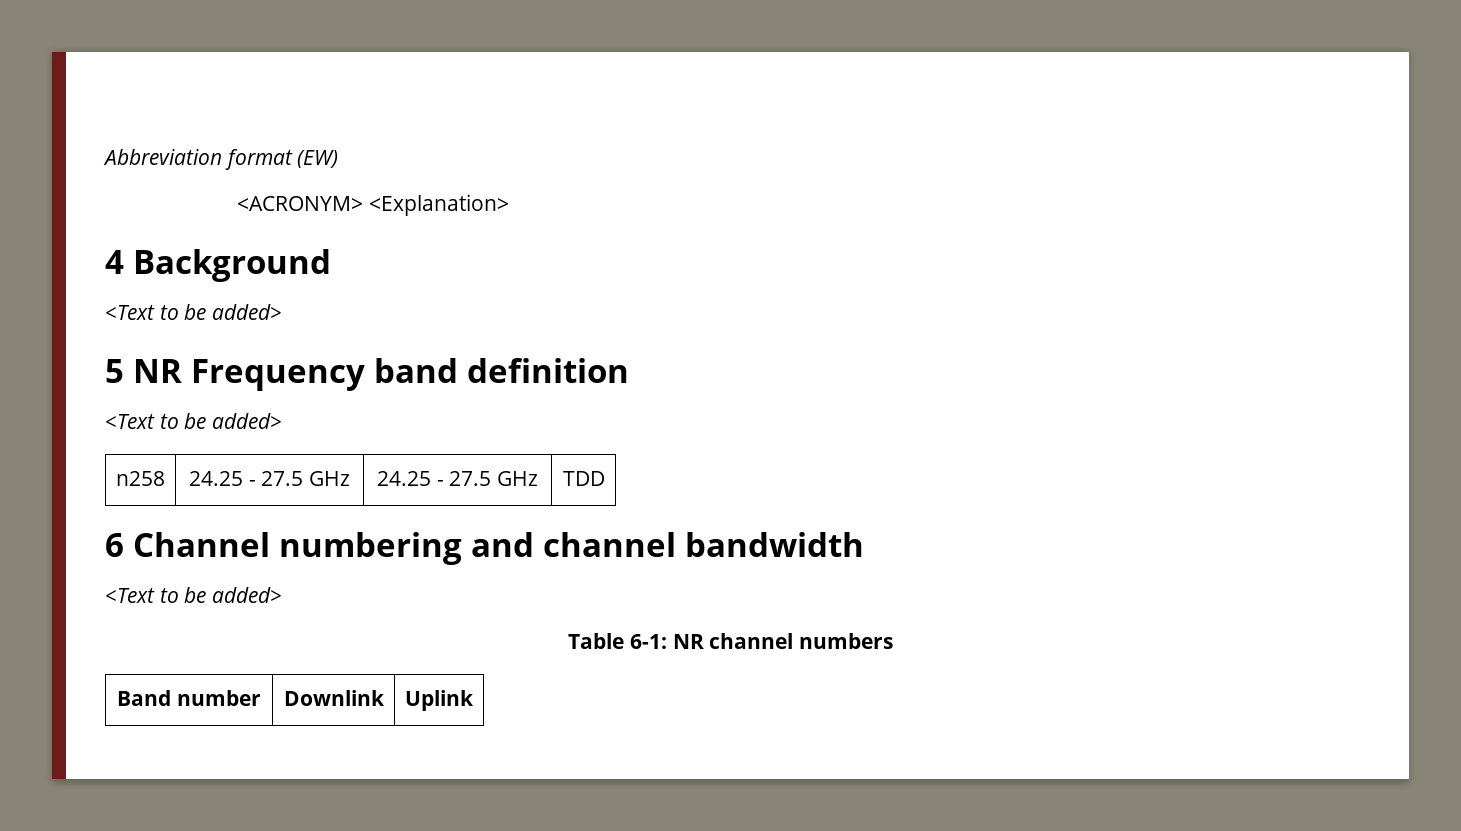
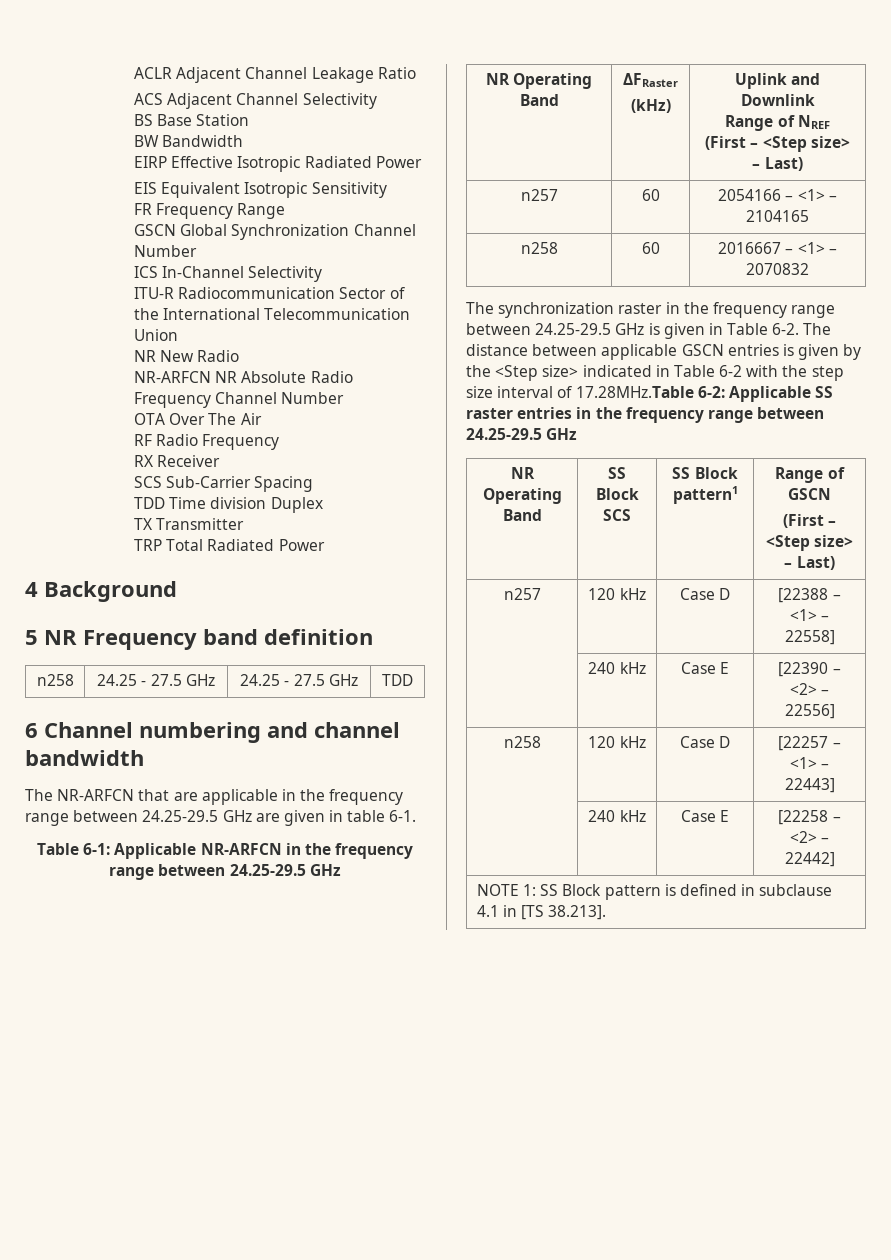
- Abbreviation format (EW)
- <ACRONYM> <Explanation>
+ ACLR Adjacent Channel Leakage Ratio
+ ACS Adjacent Channel Selectivity
+ BS Base Station
+ BW Bandwidth
+ EIRP Effective Isotropic Radiated Power
+ EIS Equivalent Isotropic Sensitivity
+ FR Frequency Range
+ GSCN Global Synchronization Channel Number
+ ICS In-Channel Selectivity
+ ITU-R Radiocommunication Sector of the International Telecommunication Union
+ NR New Radio
+ NR-ARFCN NR Absolute Radio Frequency Channel Number
+ OTA Over The Air
+ RF Radio Frequency
+ RX Receiver
+ SCS Sub-Carrier Spacing
+ TDD Time division Duplex
+ TX Transmitter
+ TRP Total Radiated Power
  4 Background
- <Text to be added>
  5 NR Frequency band definition
- <Text to be added>
  6 Channel numbering and channel bandwidth
- <Text to be added>
- Table 6-1: NR channel numbers
- Band number | Downlink | Uplink
+ The NR-ARFCN that are applicable in the frequency range between 24.25-29.5 GHz are given in table 6-1.
+ Table 6-1: Applicable NR-ARFCN in the frequency range between 24.25-29.5 GHz
+ NR Operating Band | ΔFRaster
+ (kHz) | Uplink and Downlink
+ Range of NREF
+ (First – <Step size> – Last)
+ n257 | 60 | 2054166 – <1> – 2104165
+ n258 | 60 | 2016667 – <1> – 2070832
+ The synchronization raster in the frequency range between 24.25-29.5 GHz is given in Table 6-2. The distance between applicable GSCN entries is given by the <Step size> indicated in Table 6-2 with the step size interval of 17.28MHz.Table 6-2: Applicable SS raster entries in the frequency range between 24.25-29.5 GHz
+ NR Operating Band | SS Block SCS | SS Block pattern1 | Range of GSCN
+ (First – <Step size> – Last)
+ n257 | 120 kHz | Case D | [22388 – <1> – 22558]
+ | 240 kHz | Case E | [22390 – <2> – 22556]
+ n258 | 120 kHz | Case D | [22257 – <1> – 22443]
+ | 240 kHz | Case E | [22258 – <2> – 22442]
+ NOTE 1: SS Block pattern is defined in subclause 4.1 in [TS 38.213].

